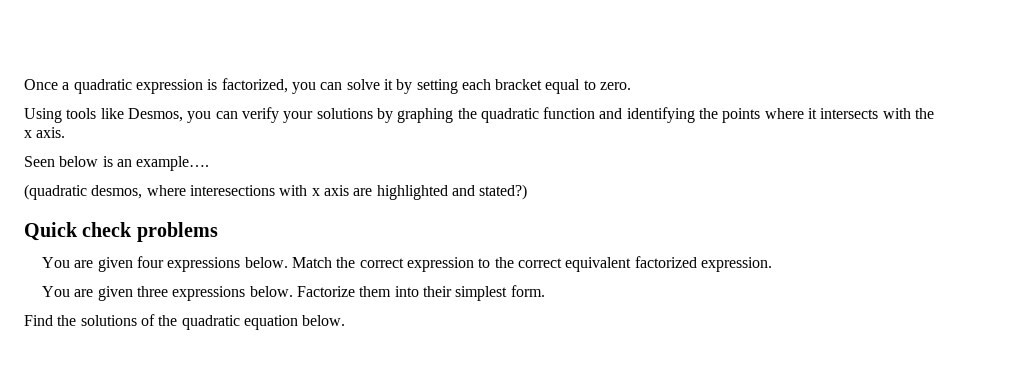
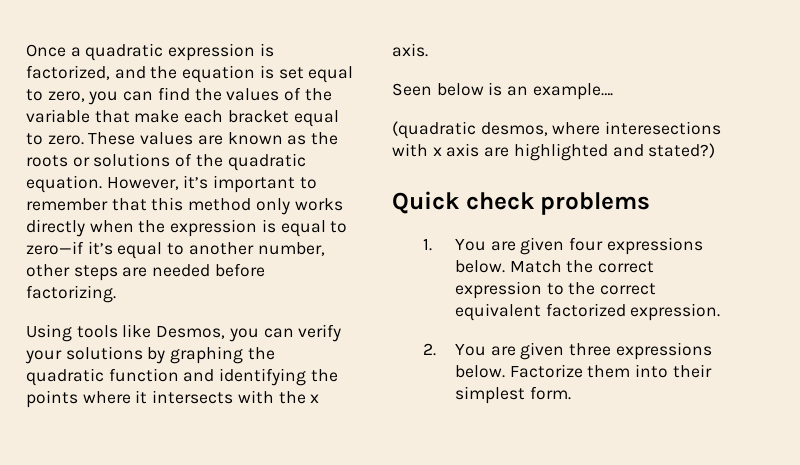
- Once a quadratic expression is factorized, you can solve it by setting each bracket equal to zero.
+ Once a quadratic expression is factorized, and the equation is set equal to zero, you can find the values of the variable that make each bracket equal to zero. These values are known as the roots or solutions of the quadratic equation. However, it’s important to remember that this method only works directly when the expression is equal to zero—if it’s equal to another number, other steps are needed before factorizing.
- You are given four expressions below.
+ 1. You are given four expressions below.
- You are given three expressions below.
+ 2. You are given three expressions below.
- Find the solutions of the quadratic equation below.

